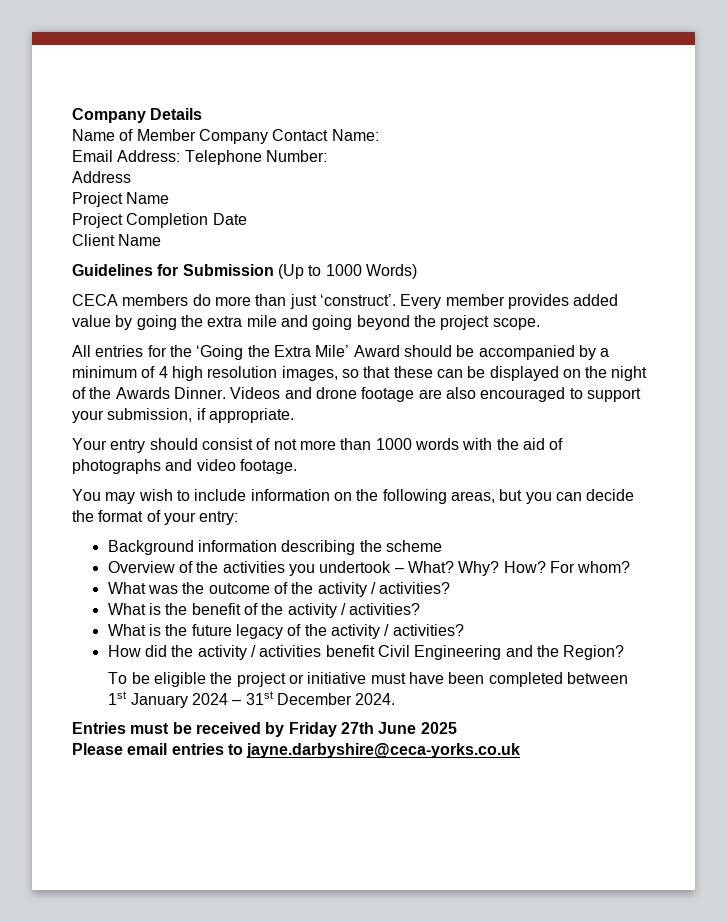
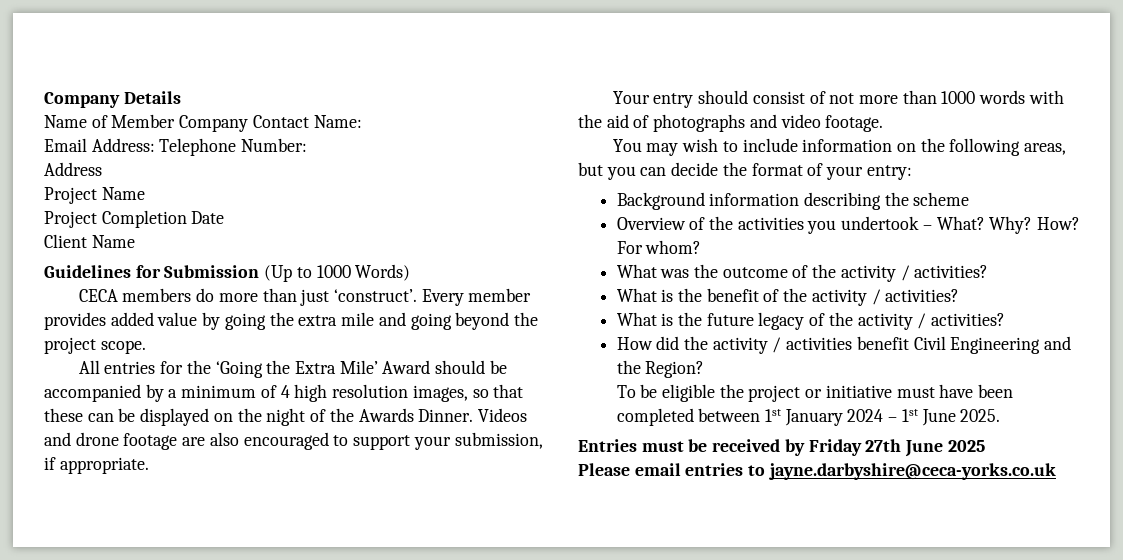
- To be eligible the project or initiative must have been completed between 1st January 2024 – 31st December 2024.
+ To be eligible the project or initiative must have been completed between 1st January 2024 – 1st June 2025.

